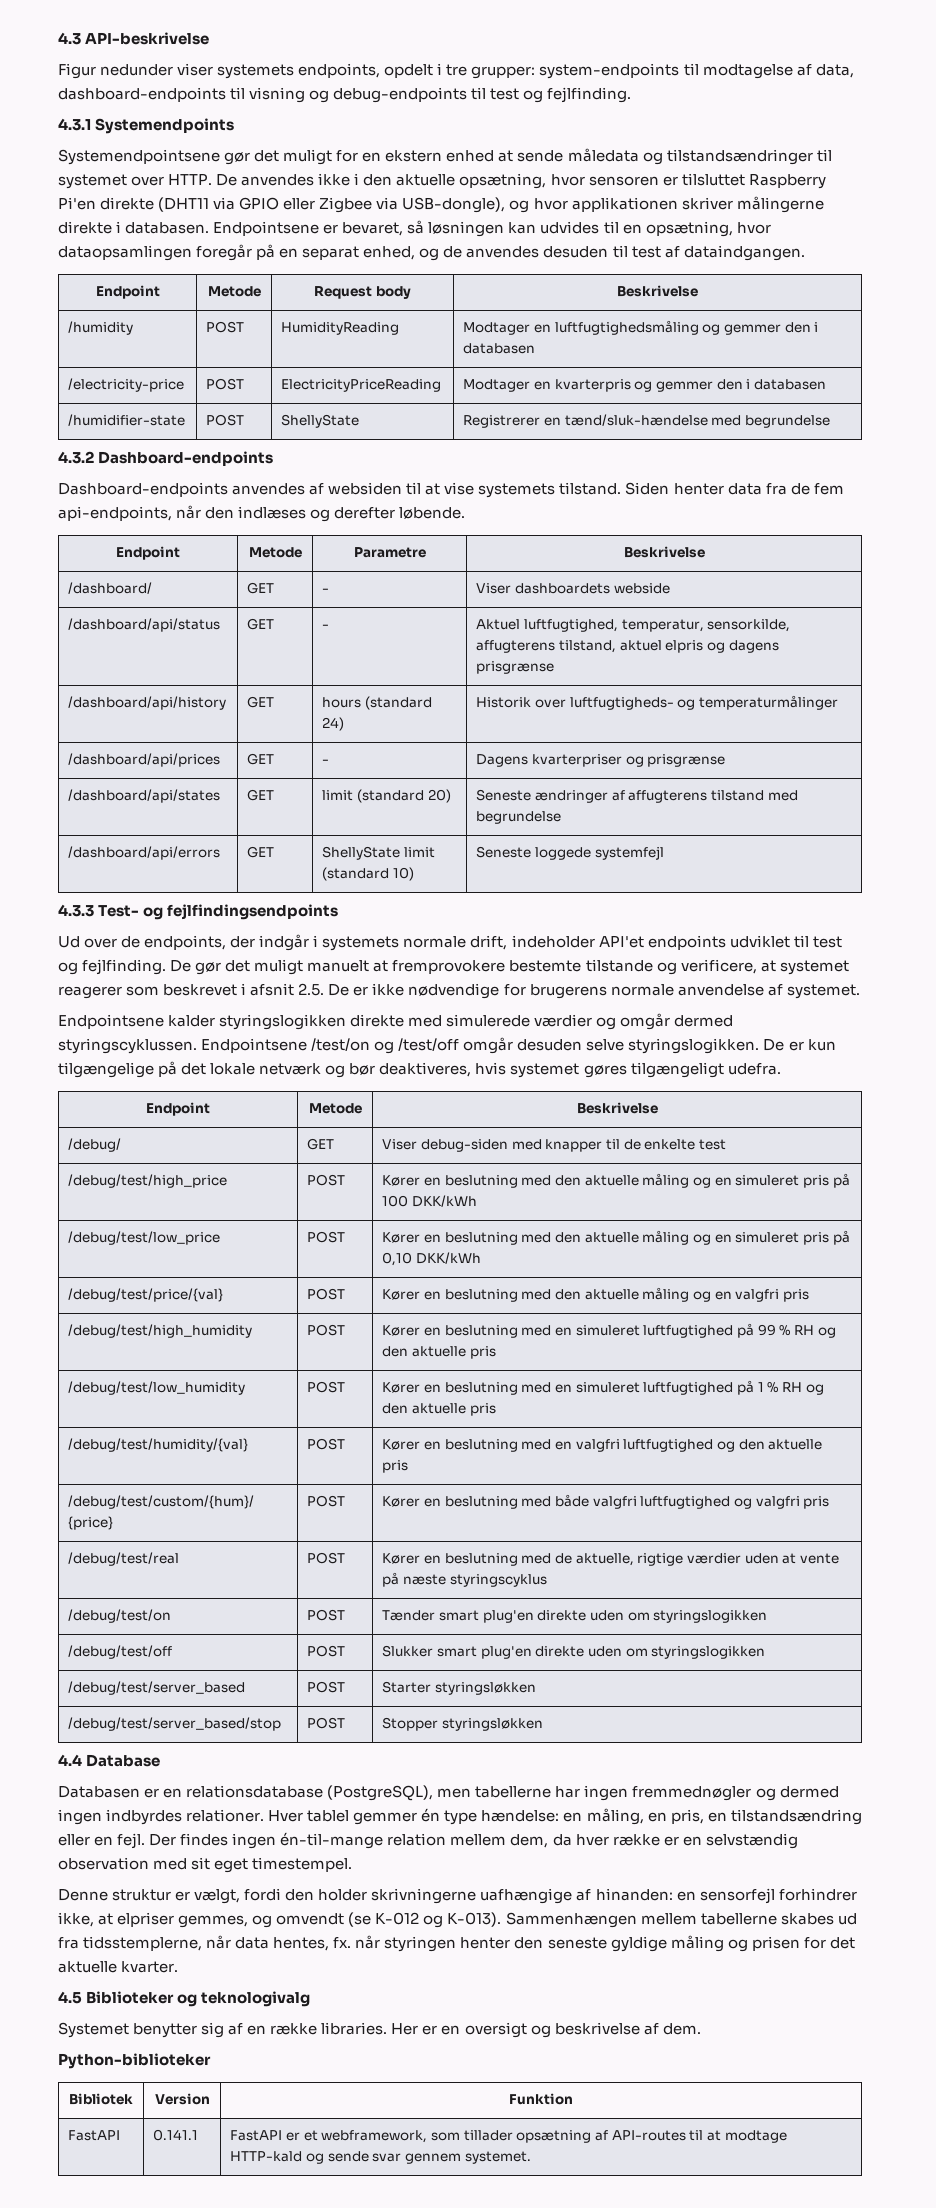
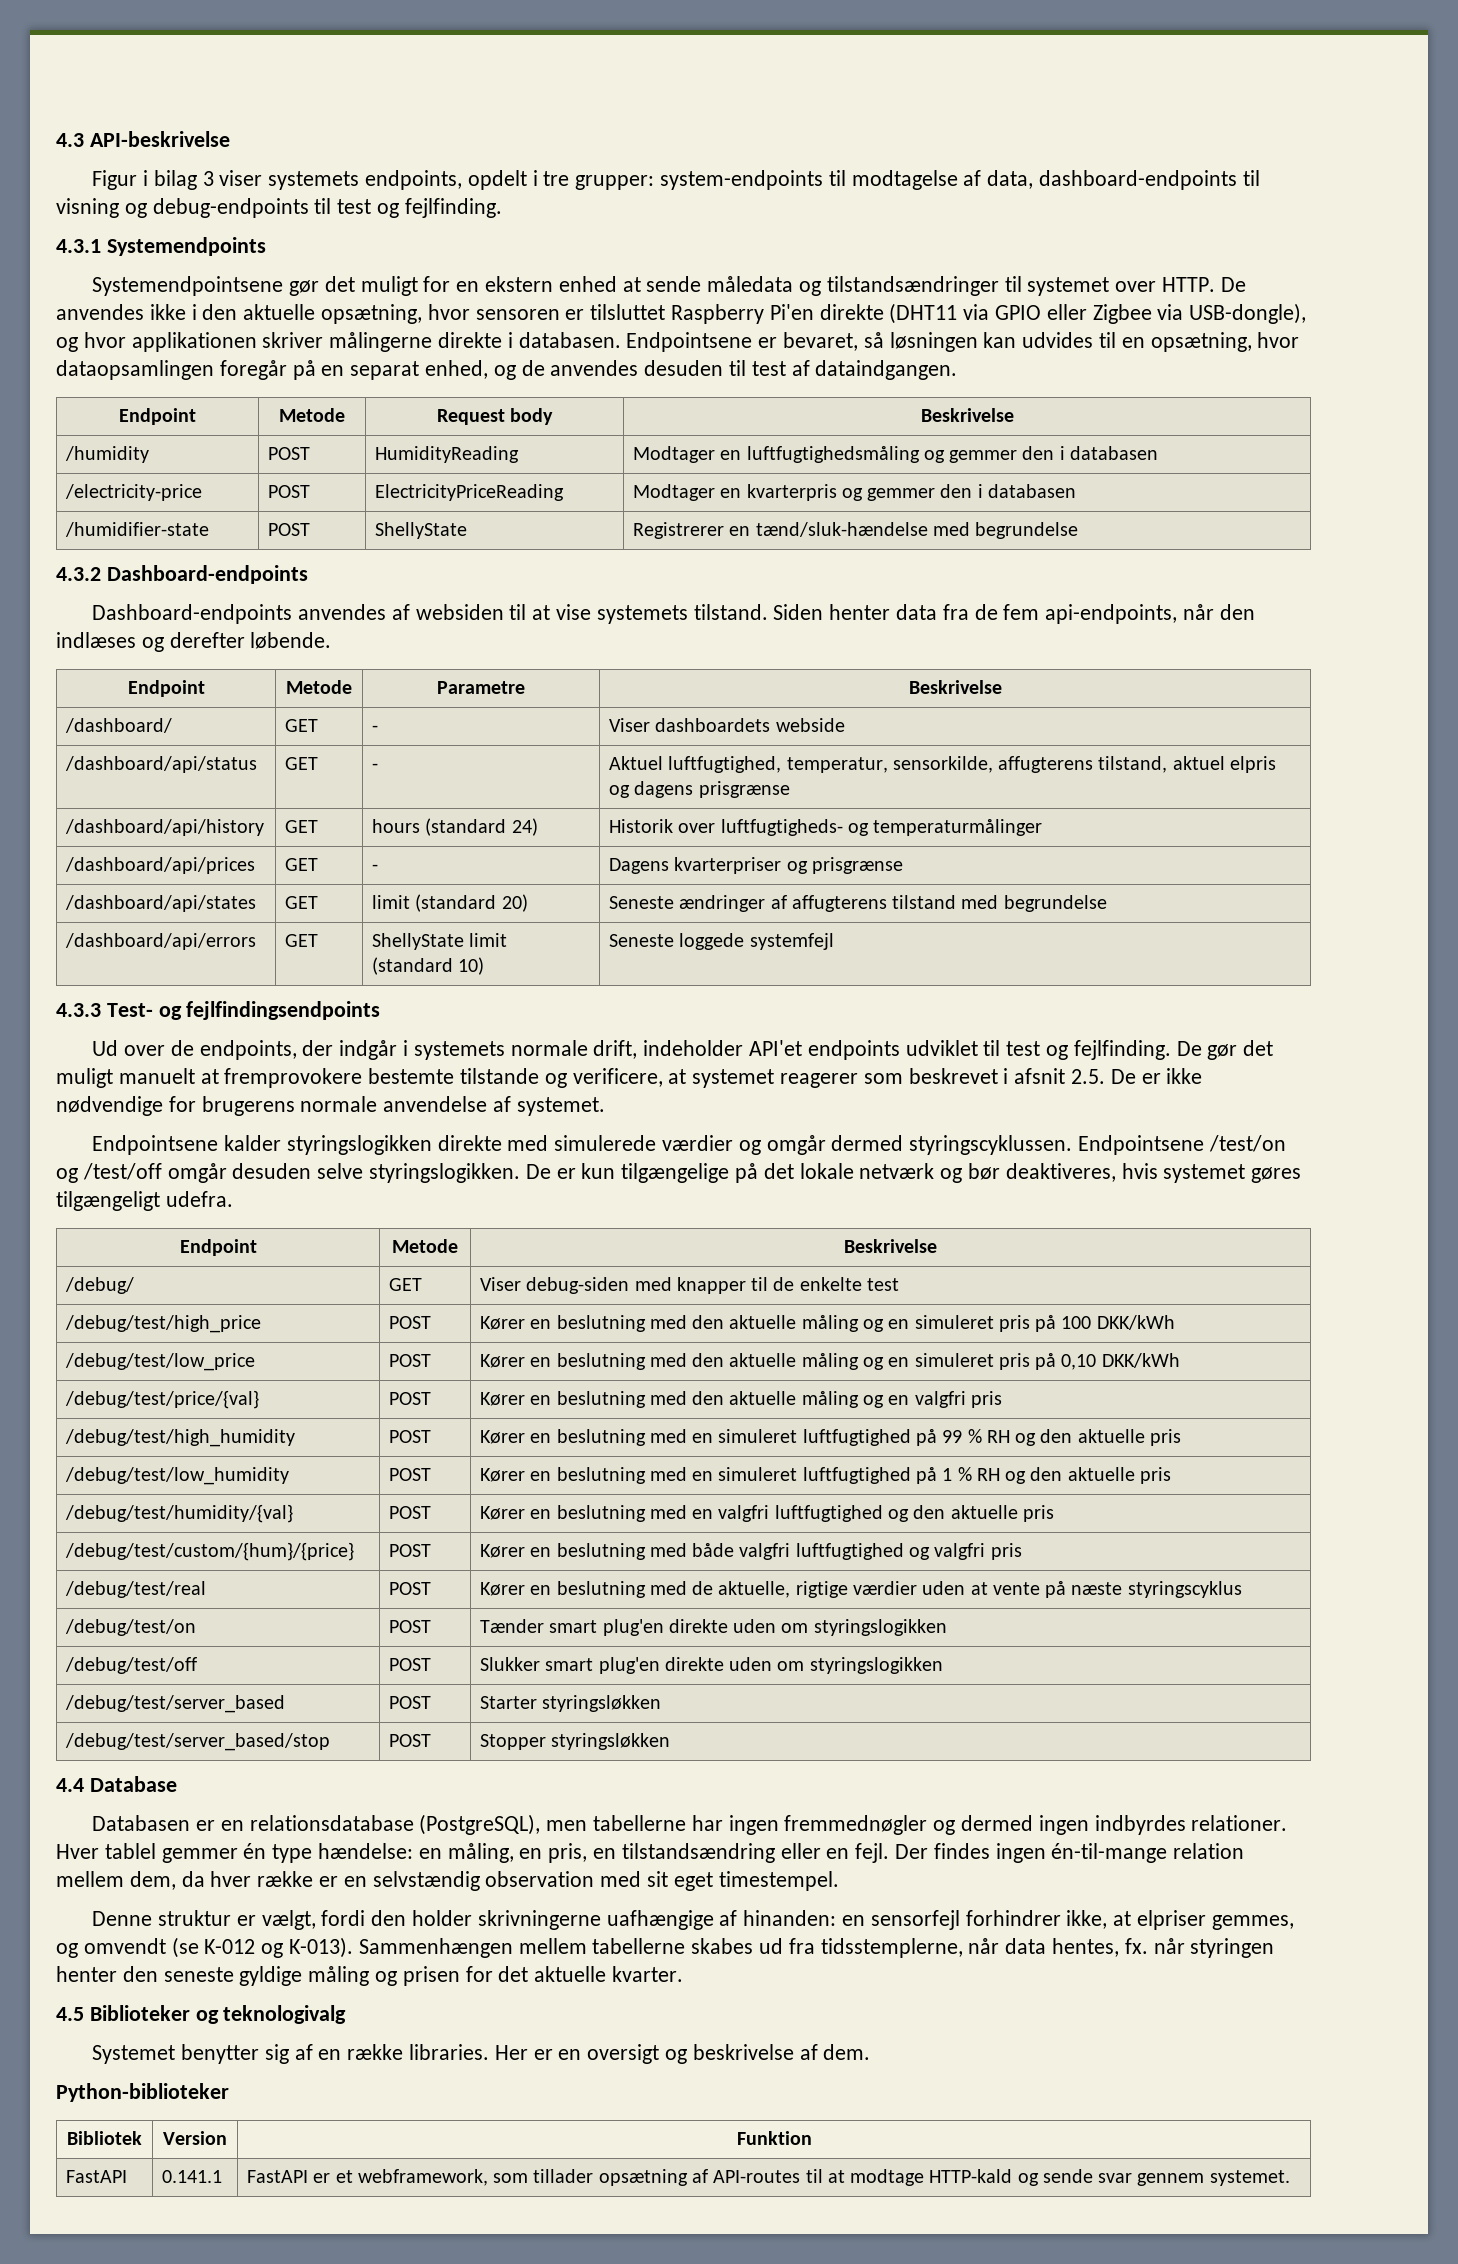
- Figur nedunder viser systemets endpoints, opdelt i tre grupper: system-endpoints til modtagelse af data, dashboard-endpoints til visning og debug-endpoints til test og fejlfinding.
+ Figur i bilag 3 viser systemets endpoints, opdelt i tre grupper: system-endpoints til modtagelse af data, dashboard-endpoints til visning og debug-endpoints til test og fejlfinding.

